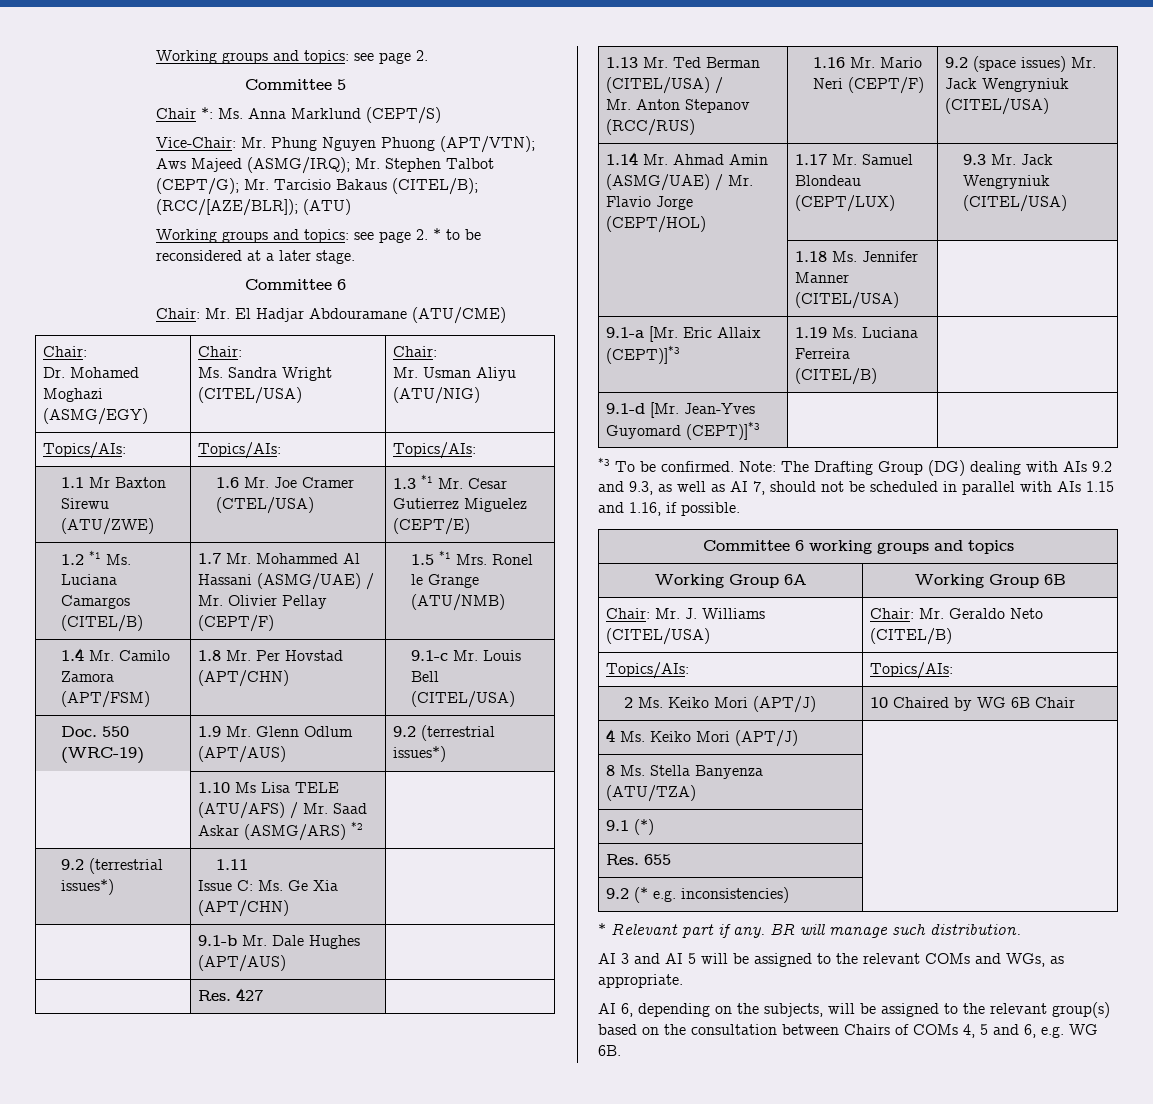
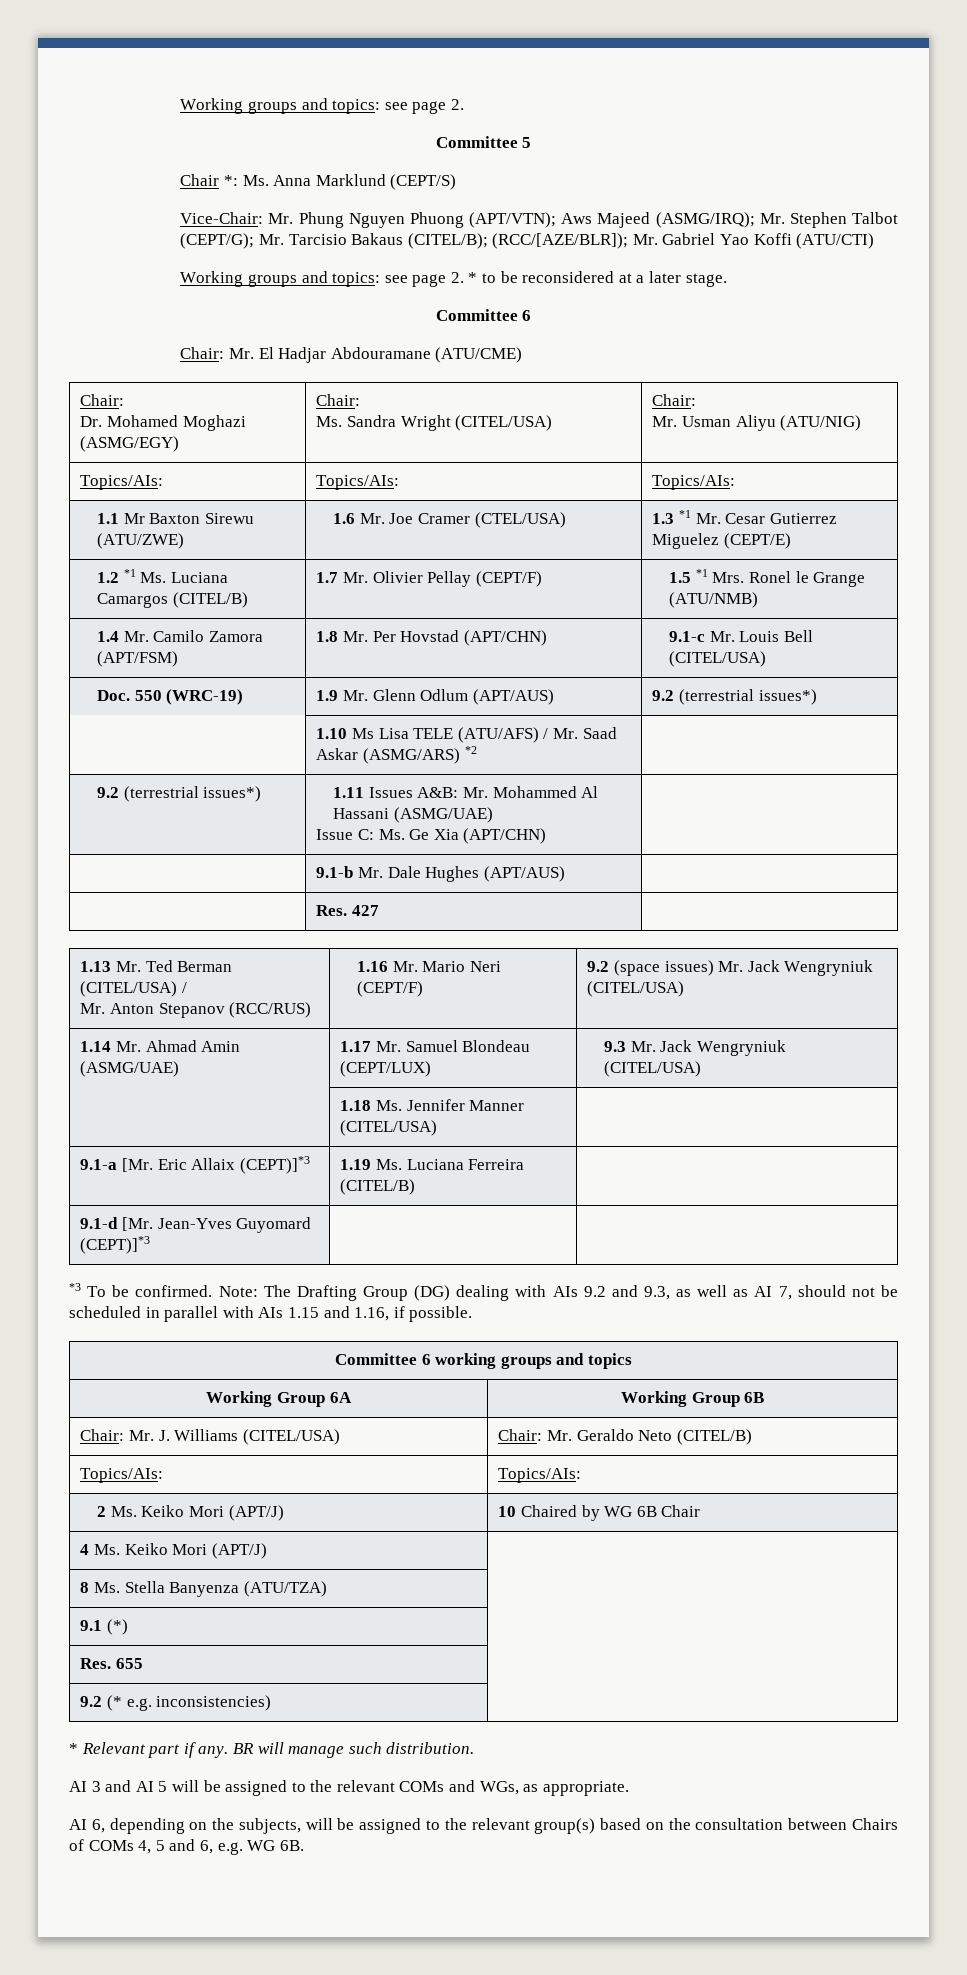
- Vice-Chair: Mr. Phung Nguyen Phuong (APT/VTN); Aws Majeed (ASMG/IRQ); Mr. Stephen Talbot (CEPT/G); Mr. Tarcisio Bakaus (CITEL/B); (RCC/[AZE/BLR]); (ATU)
+ Vice-Chair: Mr. Phung Nguyen Phuong (APT/VTN); Aws Majeed (ASMG/IRQ); Mr. Stephen Talbot (CEPT/G); Mr. Tarcisio Bakaus (CITEL/B); (RCC/[AZE/BLR]); Mr. Gabriel Yao Koffi (ATU/CTI)
- 1.2 *1 Ms. Luciana Camargos (CITEL/B) | 1.7 Mr. Mohammed Al Hassani (ASMG/UAE) / Mr. Olivier Pellay (CEPT/F) | 1.5 *1 Mrs. Ronel le Grange (ATU/NMB)
+ 1.2 *1 Ms. Luciana Camargos (CITEL/B) | 1.7 Mr. Olivier Pellay (CEPT/F) | 1.5 *1 Mrs. Ronel le Grange (ATU/NMB)
- 9.2 (terrestrial issues*) | 1.11
+ 9.2 (terrestrial issues*) | 1.11 Issues A&B: Mr. Mohammed Al Hassani (ASMG/UAE)
- 1.14 Mr. Ahmad Amin (ASMG/UAE) / Mr. Flavio Jorge (CEPT/HOL) | 1.17 Mr. Samuel Blondeau (CEPT/LUX) | 9.3 Mr. Jack Wengryniuk (CITEL/USA)
+ 1.14 Mr. Ahmad Amin (ASMG/UAE) | 1.17 Mr. Samuel Blondeau (CEPT/LUX) | 9.3 Mr. Jack Wengryniuk (CITEL/USA)

